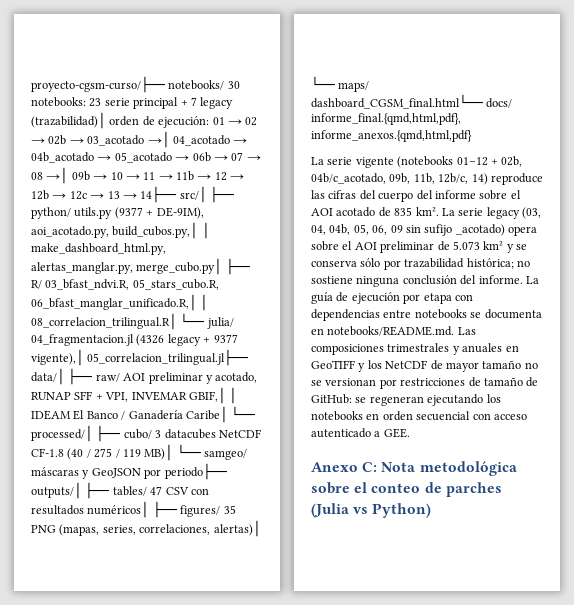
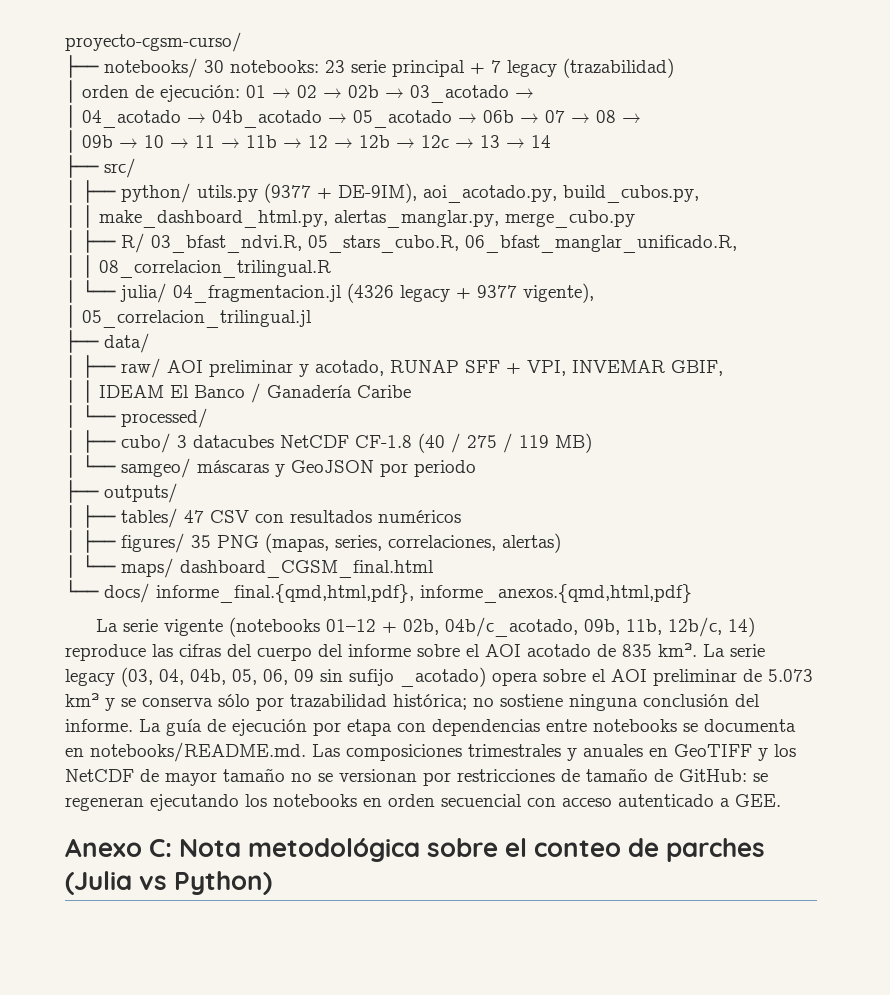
- proyecto-cgsm-curso/├── notebooks/ 30 notebooks:
+ proyecto-cgsm-curso/
+ ├── notebooks/ 30 notebooks:
- 23 serie principal + 7 legacy (trazabilidad)│ orden de ejecución:
+ 23 serie principal + 7 legacy (trazabilidad)
+ │ orden de ejecución:
- 01 → 02 → 02b → 03_acotado →│ 04_acotado → 04b_acotado → 05_acotado → 06b → 07 → 08 →│ 09b → 10 → 11 → 11b → 12 → 12b → 12c → 13 → 14├── src/│ ├── python/ utils.py (9377 + DE-9IM), aoi_acotado.py, build_cubos.py,│ │ make_dashboard_html.py, alertas_manglar.py, merge_cubo.py│ ├── R/ 03_bfast_ndvi.R, 05_stars_cubo.R, 06_bfast_manglar_unificado.R,│ │ 08_correlacion_trilingual.R│ └── julia/ 04_fragmentacion.jl (4326 legacy + 9377 vigente),│ 05_correlacion_trilingual.jl├── data/│ ├── raw/ AOI preliminar y acotado, RUNAP SFF + VPI, INVEMAR GBIF,│ │ IDEAM El Banco / Ganadería Caribe│ └── processed/│ ├── cubo/ 3 datacubes NetCDF CF-1.8 (40 / 275 / 119 MB)│ └── samgeo/ máscaras y GeoJSON por periodo├── outputs/│ ├── tables/ 47 CSV con resultados numéricos│ ├── figures/ 35 PNG (mapas, series, correlaciones, alertas)│ └── maps/ dashboard_CGSM_final.html└── docs/ informe_final.{qmd,html,pdf}, informe_anexos.{qmd,html,pdf}
+ 01 → 02 → 02b → 03_acotado →
+ │ 04_acotado → 04b_acotado → 05_acotado → 06b → 07 → 08 →
+ │ 09b → 10 → 11 → 11b → 12 → 12b → 12c → 13 → 14
+ ├── src/
+ │ ├── python/ utils.py (9377 + DE-9IM), aoi_acotado.py, build_cubos.py,
+ │ │ make_dashboard_html.py, alertas_manglar.py, merge_cubo.py
+ │ ├── R/ 03_bfast_ndvi.R, 05_stars_cubo.R, 06_bfast_manglar_unificado.R,
+ │ │ 08_correlacion_trilingual.R
+ │ └── julia/ 04_fragmentacion.jl (4326 legacy + 9377 vigente),
+ │ 05_correlacion_trilingual.jl
+ ├── data/
+ │ ├── raw/ AOI preliminar y acotado, RUNAP SFF + VPI, INVEMAR GBIF,
+ │ │ IDEAM El Banco / Ganadería Caribe
+ │ └── processed/
+ │ ├── cubo/ 3 datacubes NetCDF CF-1.8 (40 / 275 / 119 MB)
+ │ └── samgeo/ máscaras y GeoJSON por periodo
+ ├── outputs/
+ │ ├── tables/ 47 CSV con resultados numéricos
+ │ ├── figures/ 35 PNG (mapas, series, correlaciones, alertas)
+ │ └── maps/ dashboard_CGSM_final.html
+ └── docs/ informe_final.{qmd,html,pdf}, informe_anexos.{qmd,html,pdf}

